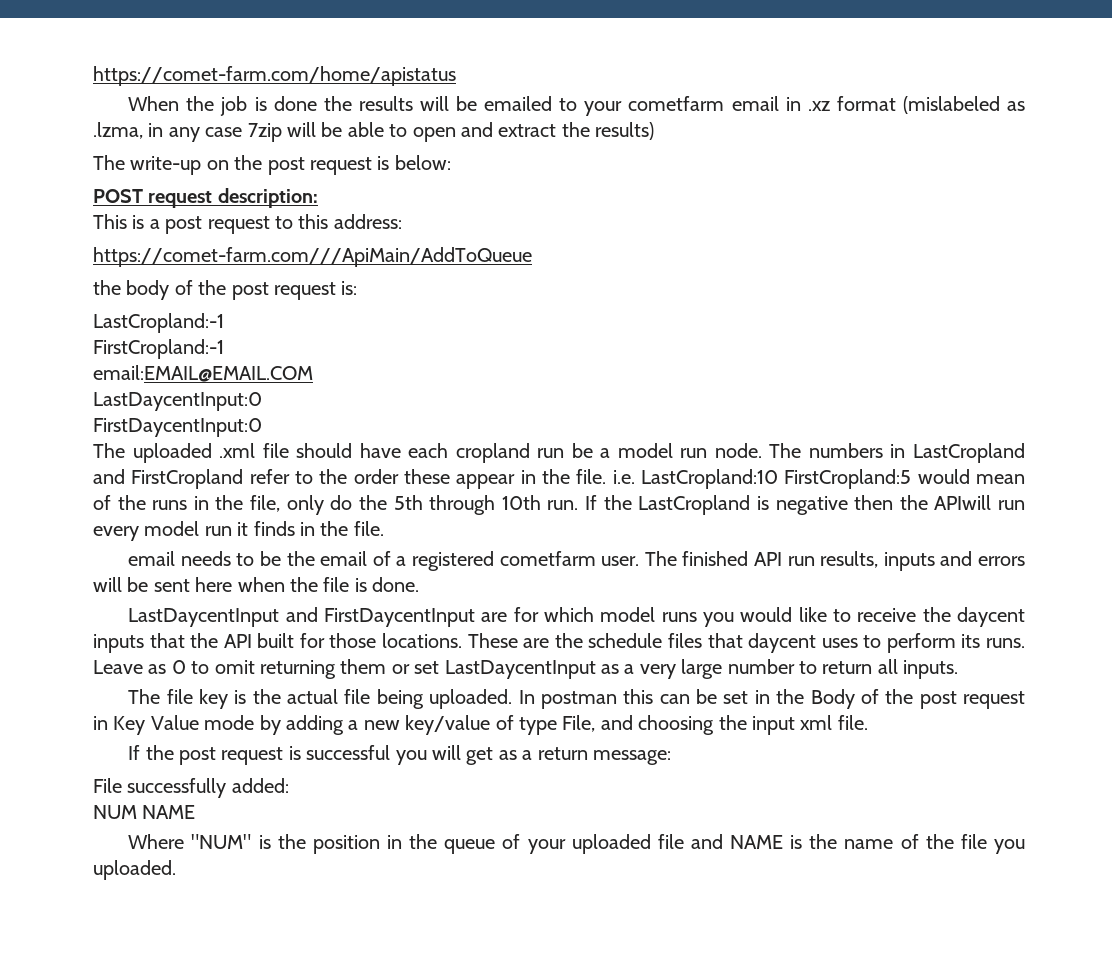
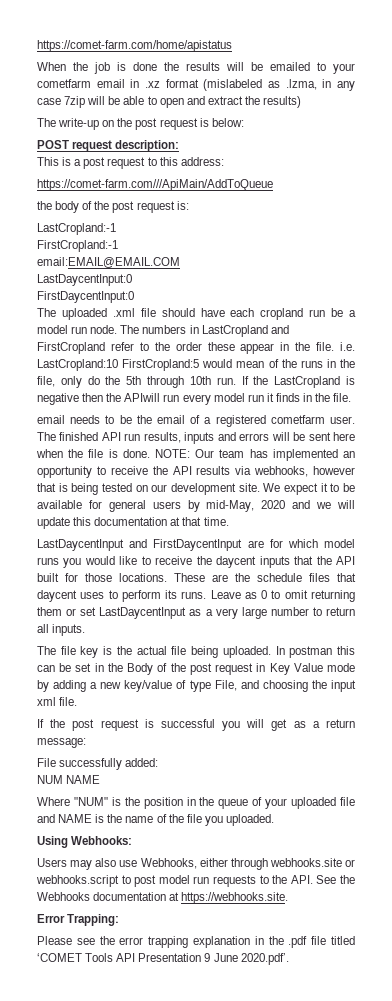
+ NOTE: Our team has implemented an opportunity to receive the API results via webhooks, however that is being tested on our development site. We expect it to be available for general users by mid-May, 2020 and we will update this documentation at that time.
+ Using Webhooks:
+ Users may also use Webhooks, either through webhooks.site or webhooks.script to post model run requests to the API. See the Webhooks documentation at https://webhooks.site.
+ Error Trapping:
+ Please see the error trapping explanation in the .pdf file titled ‘COMET Tools API Presentation 9 June 2020.pdf’.

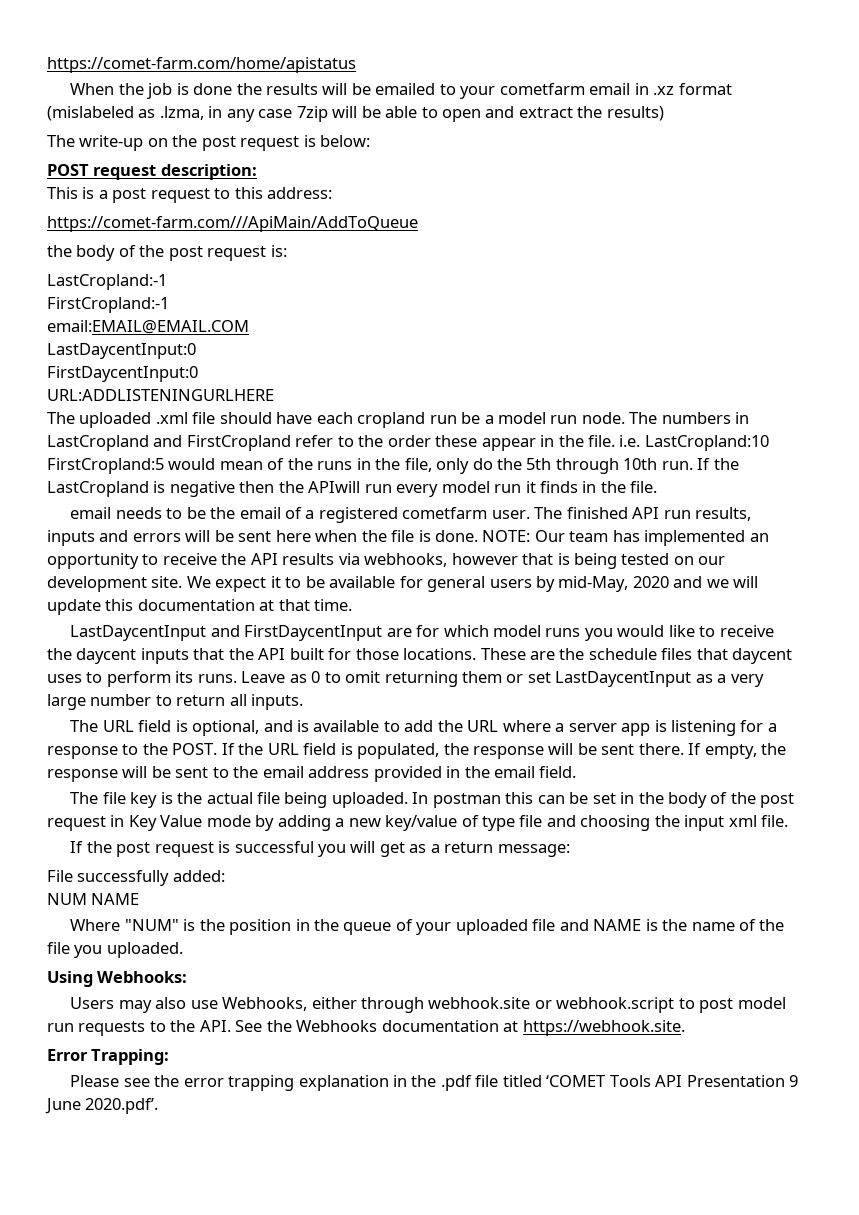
+ URL:ADDLISTENINGURLHERE
+ The URL field is optional, and is available to add the URL where a server app is listening for a response to the POST. If the URL field is populated, the response will be sent there. If empty, the response will be sent to the email address provided in the email field.
- In postman this can be set in the Body of the post request in Key Value mode by adding a new key/value of type File, and choosing the input xml file.
+ In postman this can be set in the body of the post request in Key Value mode by adding a new key/value of type file and choosing the input xml file.
- Users may also use Webhooks, either through webhooks.site or webhooks.script to post model run requests to the API. See the Webhooks documentation at https://webhooks.site.
+ Users may also use Webhooks, either through webhook.site or webhook.script to post model run requests to the API. See the Webhooks documentation at https://webhook.site.

